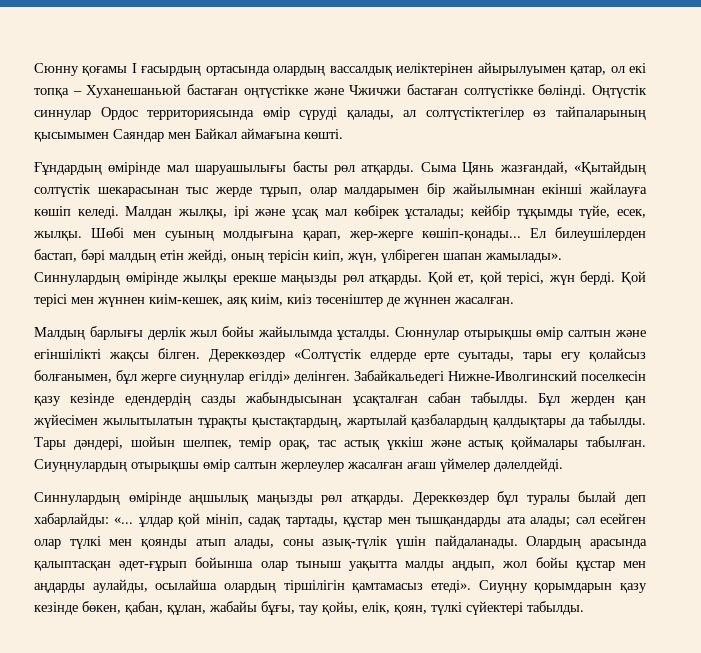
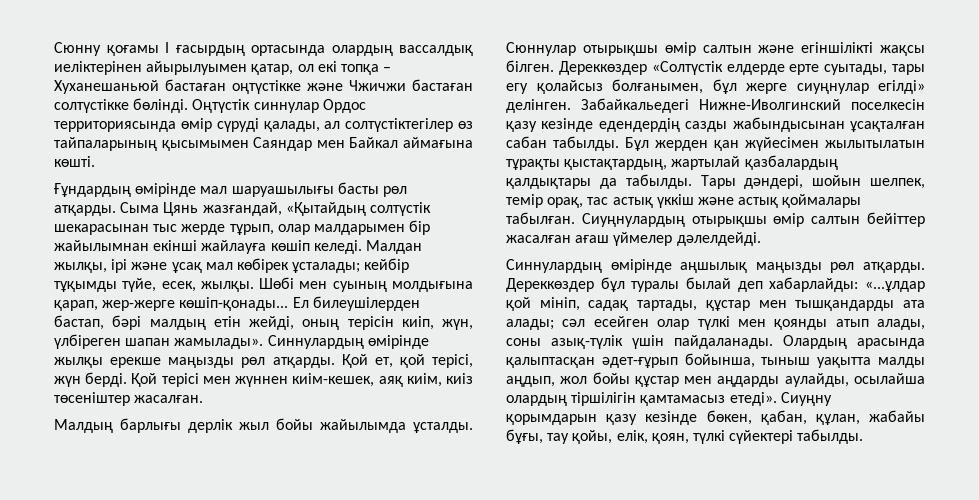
- Қой терісі мен жүннен киім-кешек, аяқ киім, киіз төсеніштер де жүннен жасалған.
+ Қой терісі мен жүннен киім-кешек, аяқ киім, киіз төсеніштер жасалған.
- Сиуңнулардың отырықшы өмір салтын жерлеулер жасалған ағаш үймелер дәлелдейді.
+ Сиуңнулардың отырықшы өмір салтын бейіттер жасалған ағаш үймелер дәлелдейді.
- Дереккөздер бұл туралы былай деп хабарлайды: «... ұлдар қой мініп, садақ тартады, құстар мен тышқандарды ата алады; сәл есейген олар түлкі мен қоянды атып алады, соны азық-түлік үшін пайдаланады.
+ Дереккөздер бұл туралы былай деп хабарлайды: «...ұлдар қой мініп, садақ тартады, құстар мен тышқандарды ата алады; сәл есейген олар түлкі мен қоянды атып алады, соны азық-түлік үшін пайдаланады.
- Олардың арасында қалыптасқан әдет-ғұрып бойынша олар тыныш уақытта малды аңдып, жол бойы құстар мен аңдарды аулайды, осылайша олардың тіршілігін қамтамасыз етеді».
+ Олардың арасында қалыптасқан әдет-ғұрып бойынша, тыныш уақытта малды аңдып, жол бойы құстар мен аңдарды аулайды, осылайша олардың тіршілігін қамтамасыз етеді».

